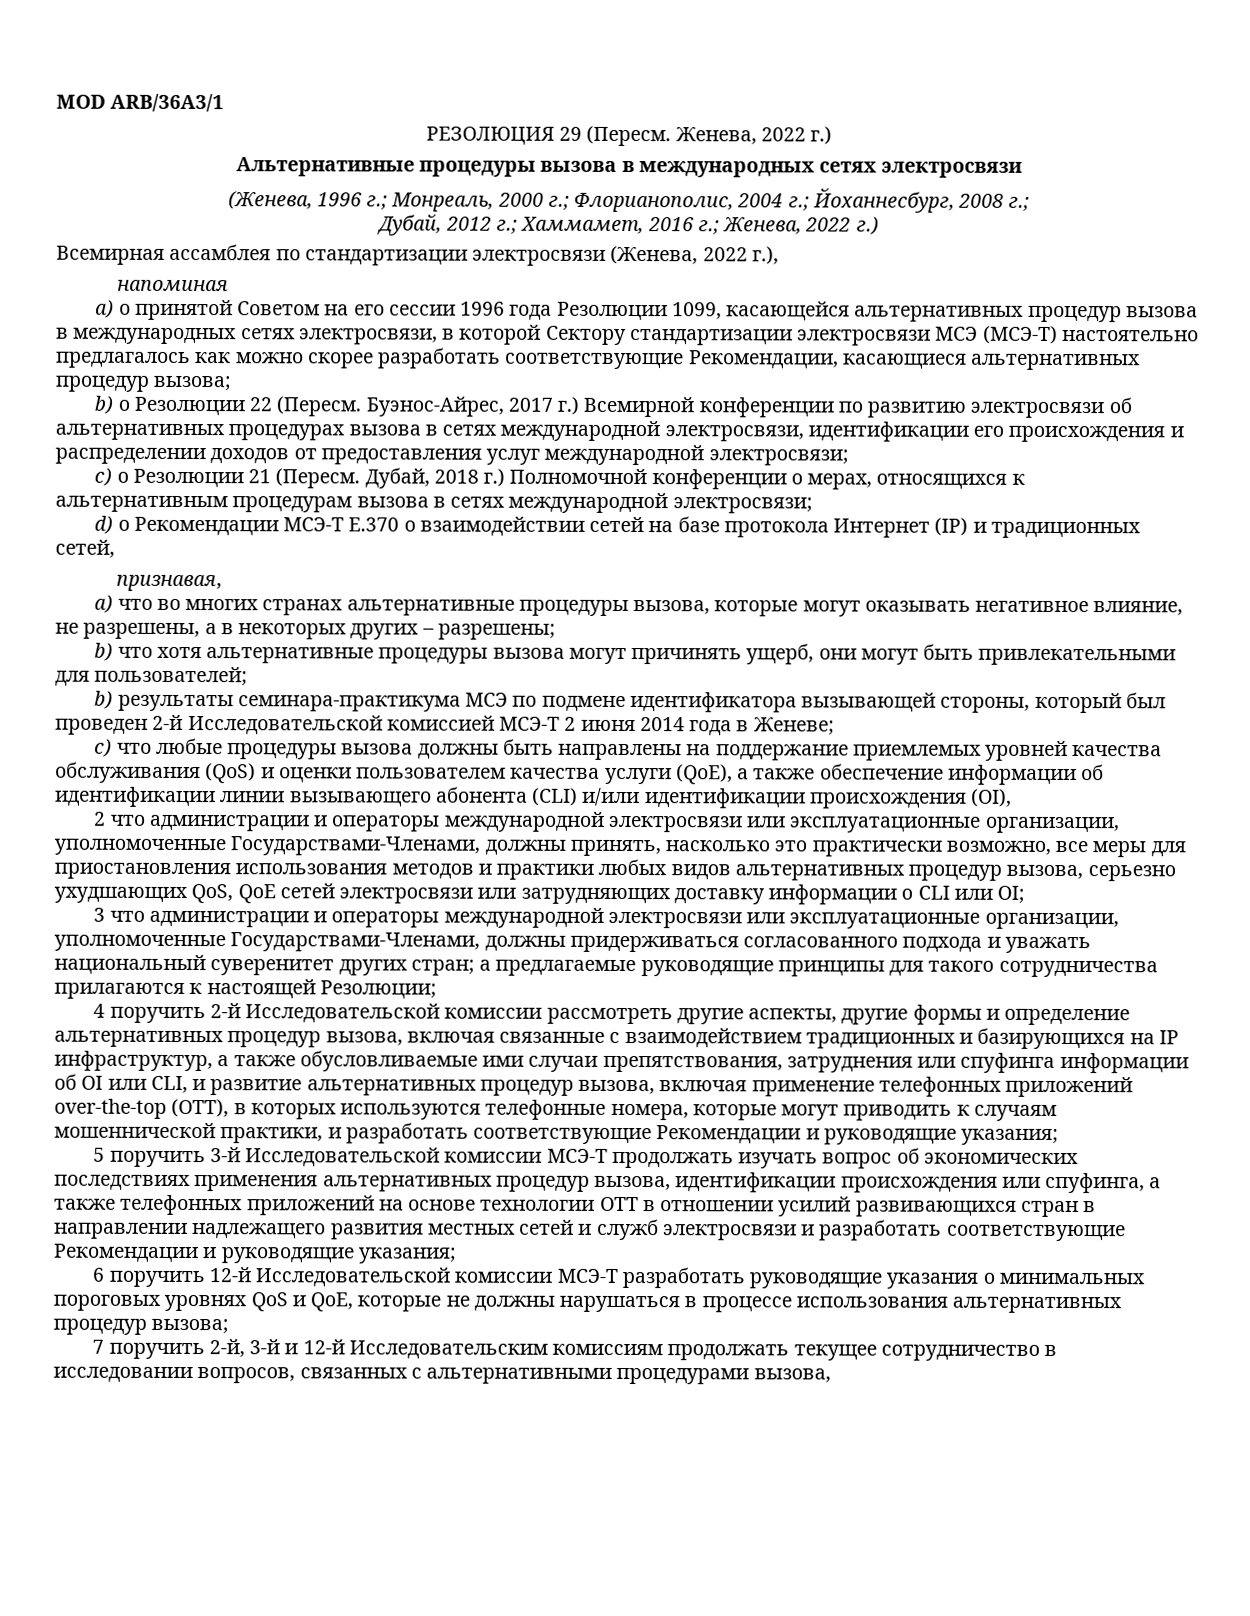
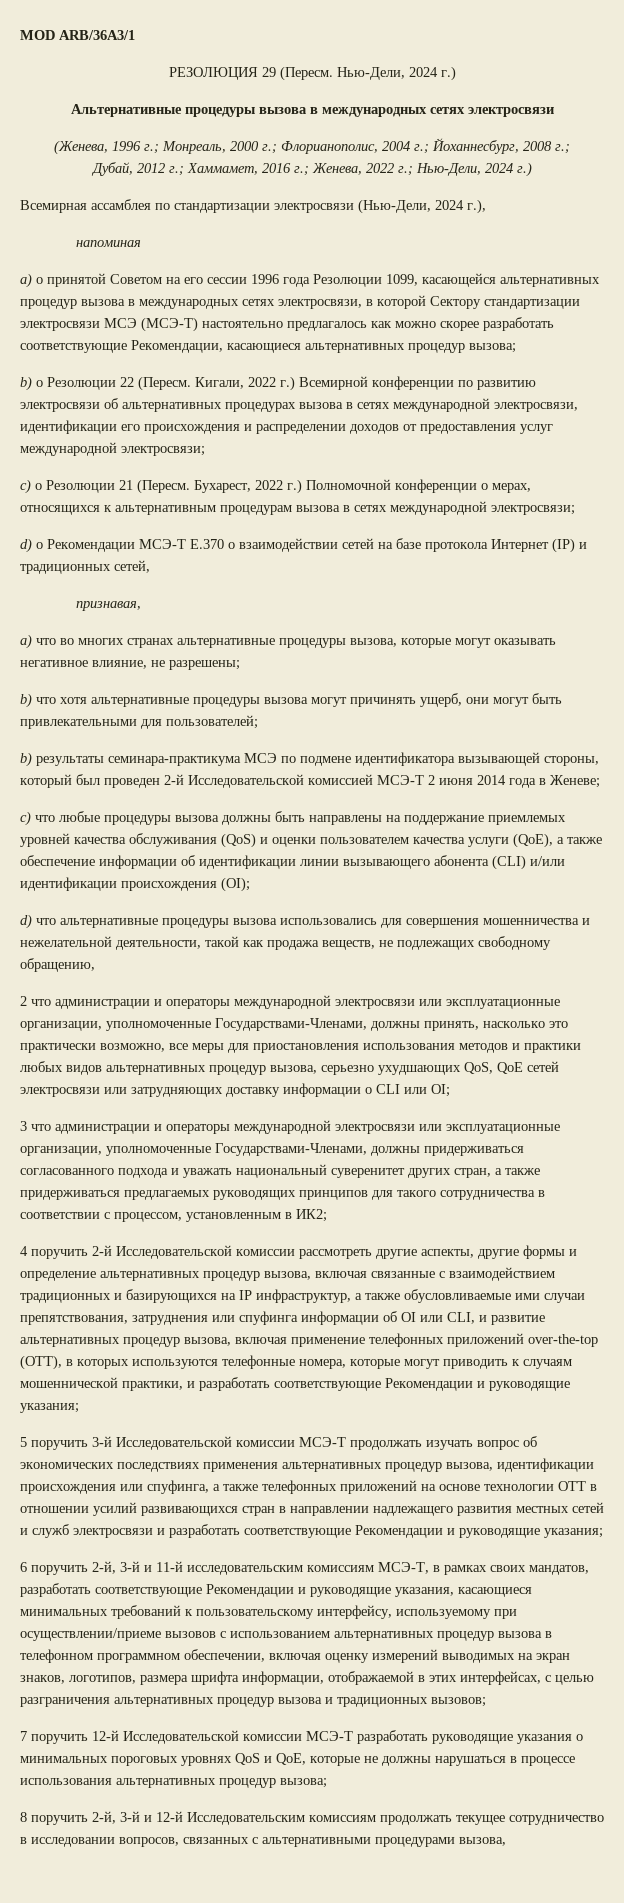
- РЕЗОЛЮЦИЯ 29 (Пересм. Женева, 2022 г.)
+ РЕЗОЛЮЦИЯ 29 (Пересм. Нью-Дели, 2024 г.)
- Дубай, 2012 г.; Хаммамет, 2016 г.; Женева, 2022 г.)
+ Дубай, 2012 г.; Хаммамет, 2016 г.; Женева, 2022 г.; Нью-Дели, 2024 г.)
- Всемирная ассамблея по стандартизации электросвязи (Женева, 2022 г.),
+ Всемирная ассамблея по стандартизации электросвязи (Нью-Дели, 2024 г.),
- Буэнос-Айрес, 2017 г.) Всемирной конференции по развитию электросвязи об альтернативных процедурах вызова в сетях международной электросвязи, идентификации его происхождения и распределении доходов от предоставления услуг международной электросвязи;
+ Кигали, 2022 г.) Всемирной конференции по развитию электросвязи об альтернативных процедурах вызова в сетях международной электросвязи, идентификации его происхождения и распределении доходов от предоставления услуг международной электросвязи;
- Дубай, 2018 г.) Полномочной конференции о мерах, относящихся к альтернативным процедурам вызова в сетях международной электросвязи;
+ Бухарест, 2022 г.) Полномочной конференции о мерах, относящихся к альтернативным процедурам вызова в сетях международной электросвязи;
- а) что во многих странах альтернативные процедуры вызова, которые могут оказывать негативное влияние, не разрешены, а в некоторых других – разрешены;
+ а) что во многих странах альтернативные процедуры вызова, которые могут оказывать негативное влияние, не разрешены;
- с) что любые процедуры вызова должны быть направлены на поддержание приемлемых уровней качества обслуживания (QoS) и оценки пользователем качества услуги (QoE), а также обеспечение информации об идентификации линии вызывающего абонента (CLI) и/или идентификации происхождения (OI),
+ с) что любые процедуры вызова должны быть направлены на поддержание приемлемых уровней качества обслуживания (QoS) и оценки пользователем качества услуги (QoE), а также обеспечение информации об идентификации линии вызывающего абонента (CLI) и/или идентификации происхождения (OI);
+ d) что альтернативные процедуры вызова использовались для совершения мошенничества и нежелательной деятельности, такой как продажа веществ, не подлежащих свободному обращению,
- 3 что администрации и операторы международной электросвязи или эксплуатационные организации, уполномоченные Государствами-Членами, должны придерживаться согласованного подхода и уважать национальный суверенитет других стран; а предлагаемые руководящие принципы для такого сотрудничества прилагаются к настоящей Резолюции;
+ 3 что администрации и операторы международной электросвязи или эксплуатационные организации, уполномоченные Государствами-Членами, должны придерживаться согласованного подхода и уважать национальный суверенитет других стран, а также придерживаться предлагаемых руководящих принципов для такого сотрудничества в соответствии с процессом, установленным в ИК2;
- 6 поручить 12-й Исследовательской комиссии МСЭ-Т разработать руководящие указания о минимальных пороговых уровнях QoS и QoE, которые не должны нарушаться в процессе использования альтернативных процедур вызова;
+ 6 поручить 2-й, 3-й и 11-й исследовательским комиссиям МСЭ-Т, в рамках своих мандатов, разработать соответствующие Рекомендации и руководящие указания, касающиеся минимальных требований к пользовательскому интерфейсу, используемому при осуществлении/приеме вызовов с использованием альтернативных процедур вызова в телефонном программном обеспечении, включая оценку измерений выводимых на экран знаков, логотипов, размера шрифта информации, отображаемой в этих интерфейсах, с целью разграничения альтернативных процедур вызова и традиционных вызовов;
+ 7 поручить 12-й Исследовательской комиссии МСЭ-Т разработать руководящие указания о минимальных пороговых уровнях QoS и QoE, которые не должны нарушаться в процессе использования альтернативных процедур вызова;
- 7 поручить 2-й, 3-й и 12-й Исследовательским комиссиям продолжать текущее сотрудничество в исследовании вопросов, связанных с альтернативными процедурами вызова,
+ 8 поручить 2-й, 3-й и 12-й Исследовательским комиссиям продолжать текущее сотрудничество в исследовании вопросов, связанных с альтернативными процедурами вызова,

